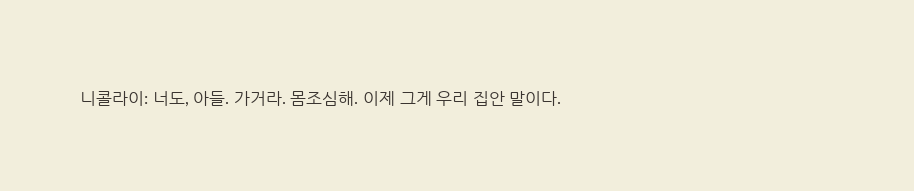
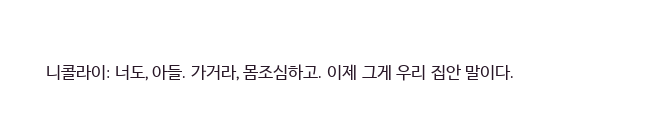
- 가거라. 몸조심해.
+ 가거라, 몸조심하고.

